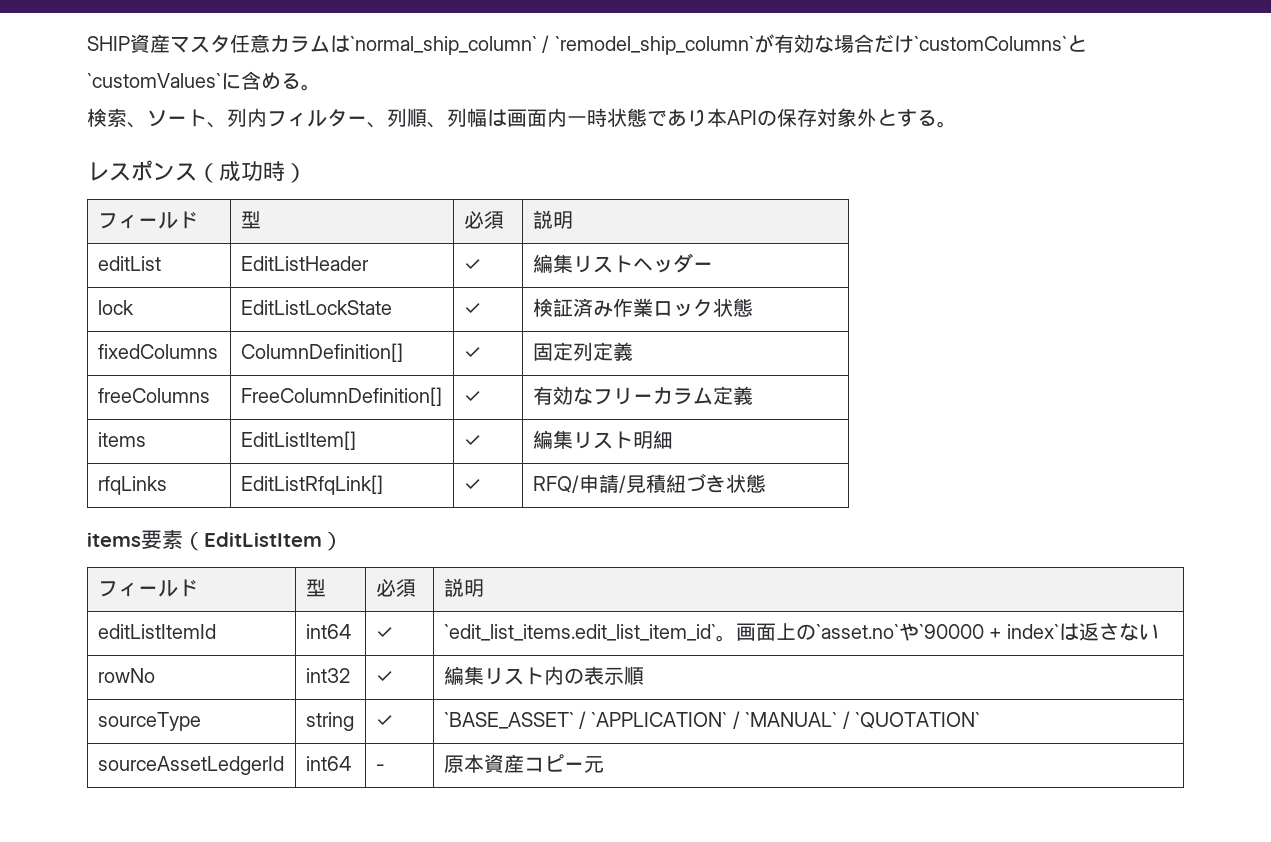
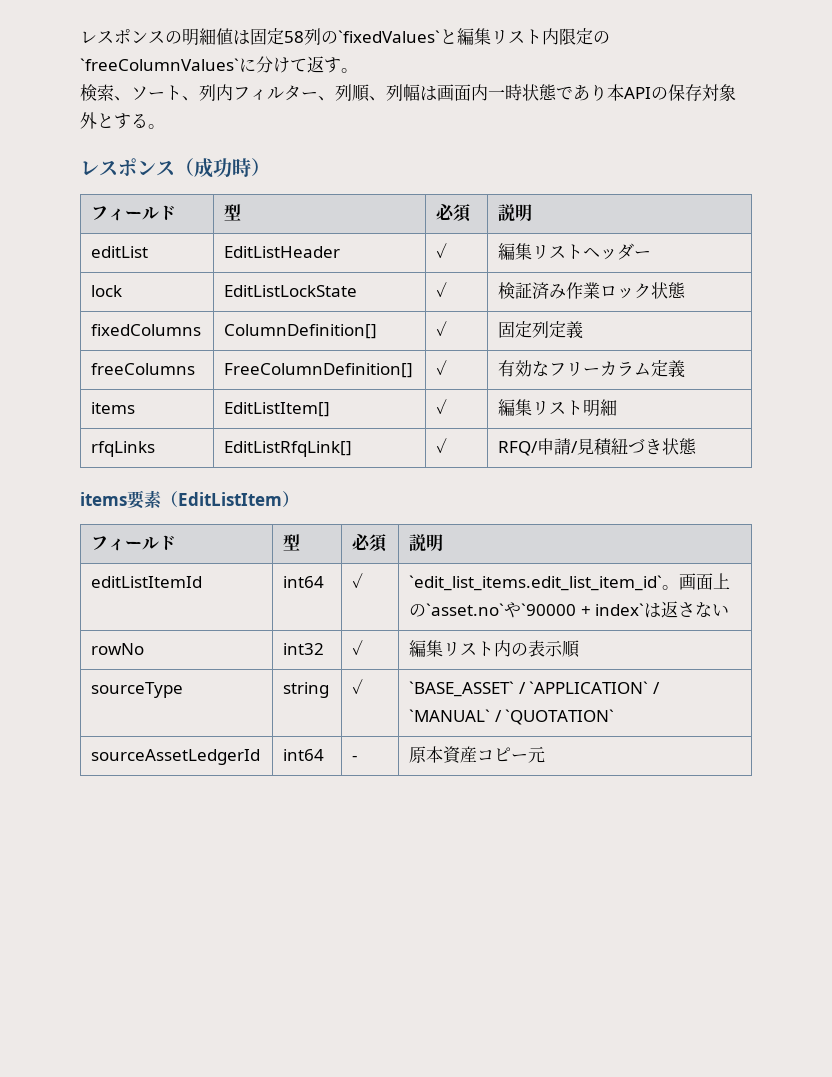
- SHIP資産マスタ任意カラムは`normal_ship_column` / `remodel_ship_column`が有効な場合だけ`customColumns`と`customValues`に含める。
+ レスポンスの明細値は固定58列の`fixedValues`と編集リスト内限定の`freeColumnValues`に分けて返す。

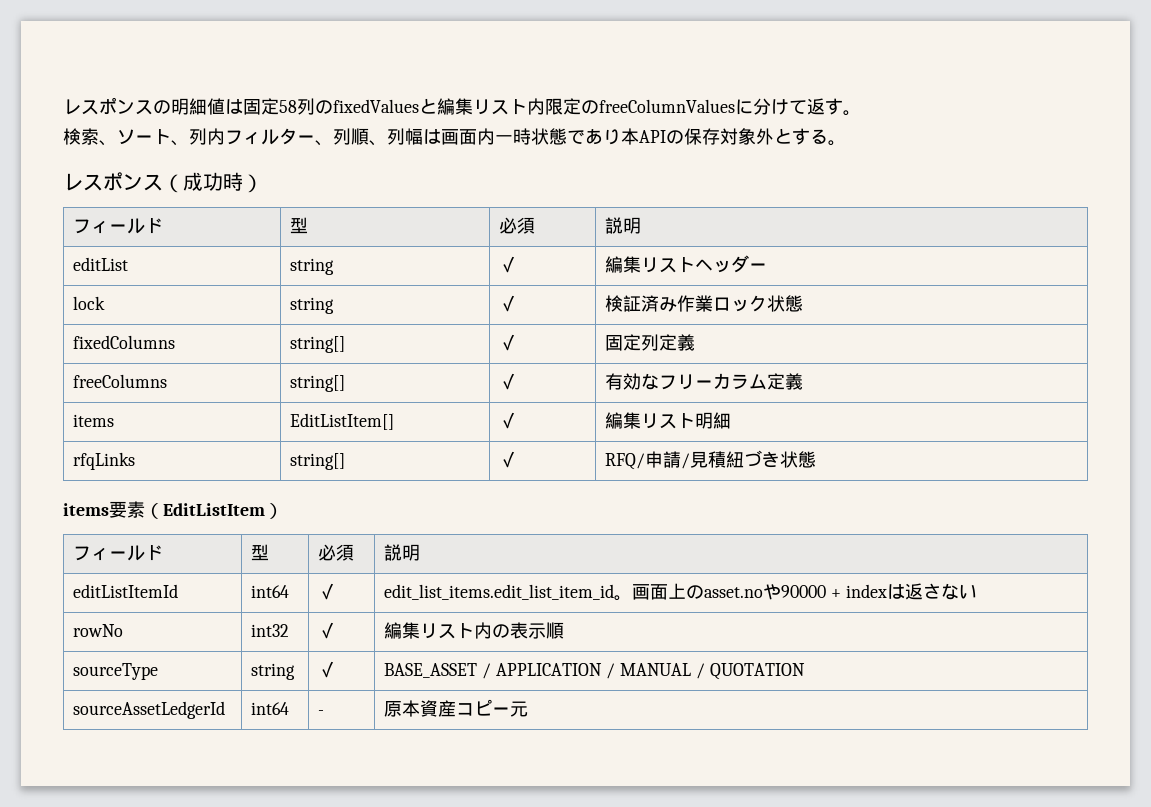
- レスポンスの明細値は固定58列の`fixedValues`と編集リスト内限定の`freeColumnValues`に分けて返す。
+ レスポンスの明細値は固定58列のfixedValuesと編集リスト内限定のfreeColumnValuesに分けて返す。
- editList | EditListHeader | ✓ | 編集リストヘッダー
+ editList | string | ✓ | 編集リストヘッダー
- lock | EditListLockState | ✓ | 検証済み作業ロック状態
+ lock | string | ✓ | 検証済み作業ロック状態
- fixedColumns | ColumnDefinition[] | ✓ | 固定列定義
+ fixedColumns | string[] | ✓ | 固定列定義
- freeColumns | FreeColumnDefinition[] | ✓ | 有効なフリーカラム定義
+ freeColumns | string[] | ✓ | 有効なフリーカラム定義
- rfqLinks | EditListRfqLink[] | ✓ | RFQ/申請/見積紐づき状態
+ rfqLinks | string[] | ✓ | RFQ/申請/見積紐づき状態
- editListItemId | int64 | ✓ | `edit_list_items.edit_list_item_id`。画面上の`asset.no`や`90000 + index`は返さない
+ editListItemId | int64 | ✓ | edit_list_items.edit_list_item_id。画面上のasset.noや90000 + indexは返さない
- sourceType | string | ✓ | `BASE_ASSET` / `APPLICATION` / `MANUAL` / `QUOTATION`
+ sourceType | string | ✓ | BASE_ASSET / APPLICATION / MANUAL / QUOTATION

